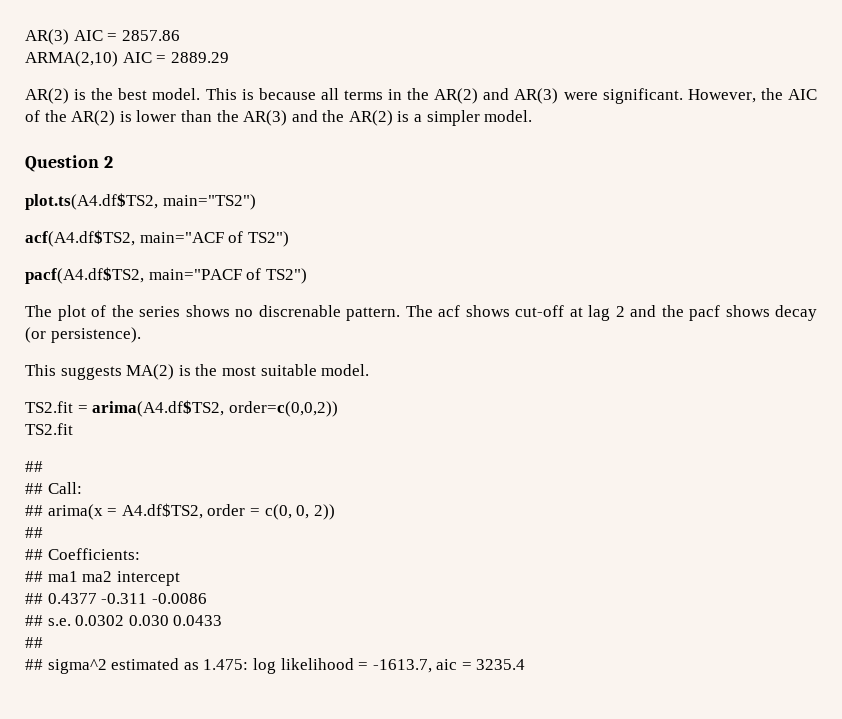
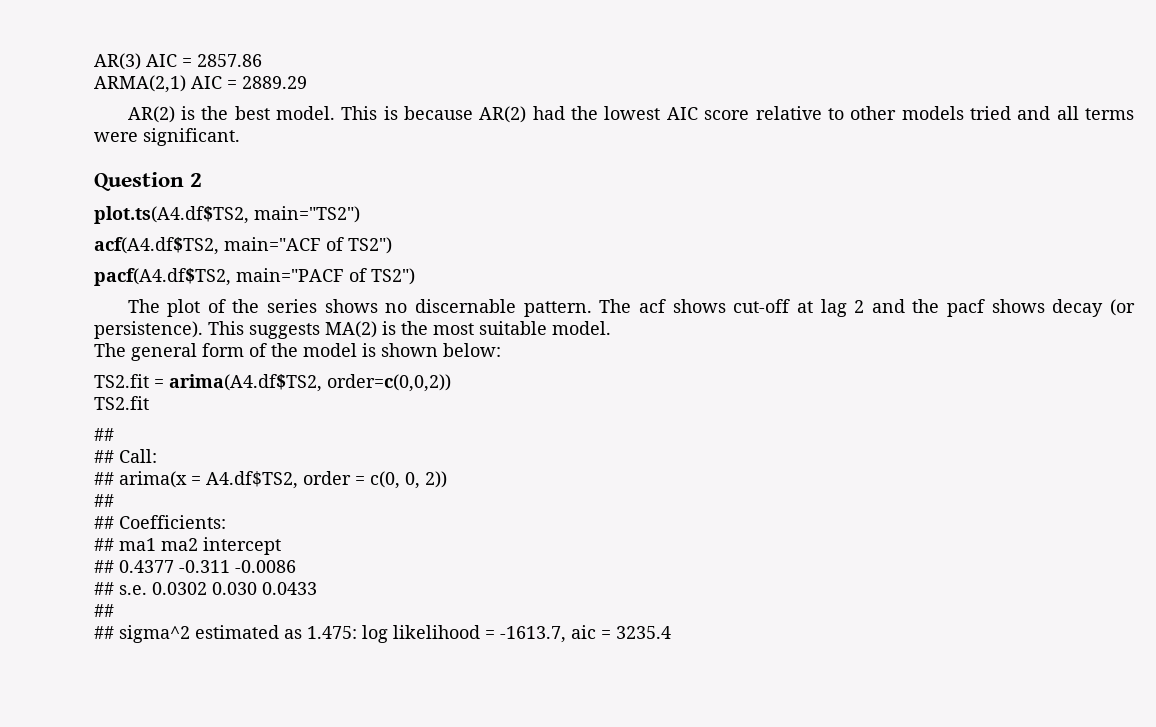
- ARMA(2,10) AIC = 2889.29
+ ARMA(2,1) AIC = 2889.29
- This is because all terms in the AR(2) and AR(3) were significant. However, the AIC of the AR(2) is lower than the AR(3) and the AR(2) is a simpler model.
+ This is because AR(2) had the lowest AIC score relative to other models tried and all terms were significant.
- The plot of the series shows no discrenable pattern.
+ The plot of the series shows no discernable pattern.
- The acf shows cut-off at lag 2 and the pacf shows decay (or persistence).
- This suggests MA(2) is the most suitable model.
+ The acf shows cut-off at lag 2 and the pacf shows decay (or persistence). This suggests MA(2) is the most suitable model.
+ The general form of the model is shown below:

